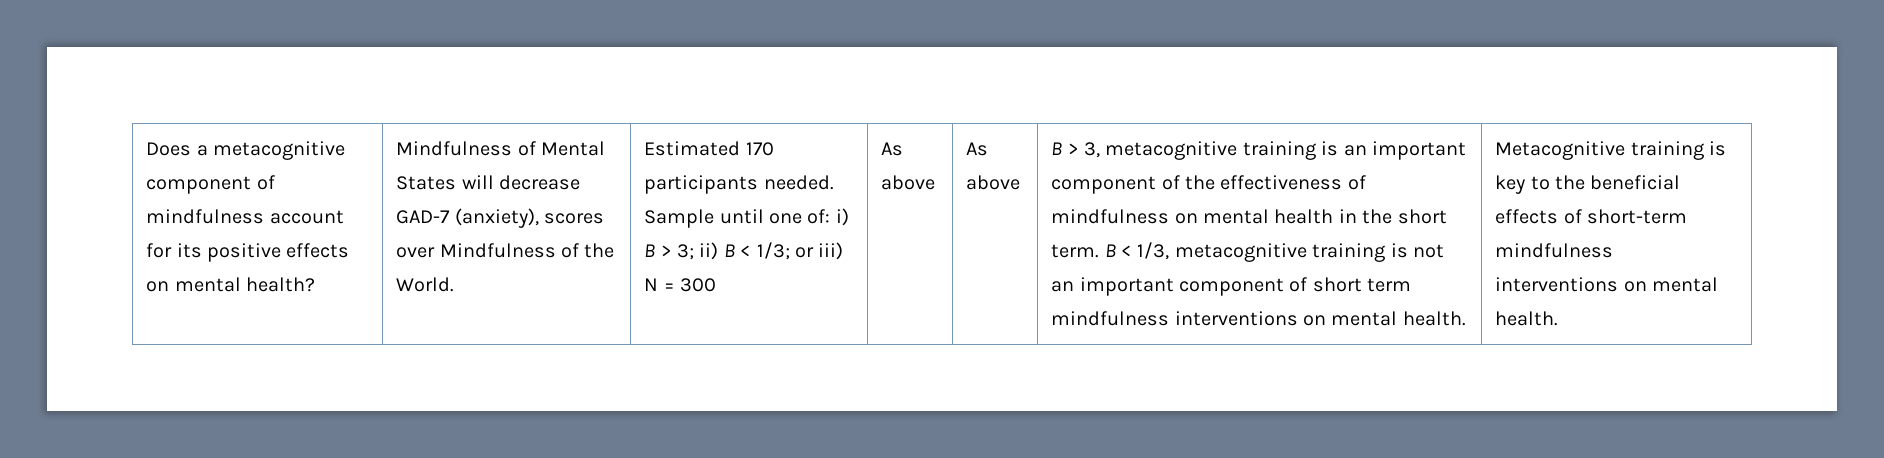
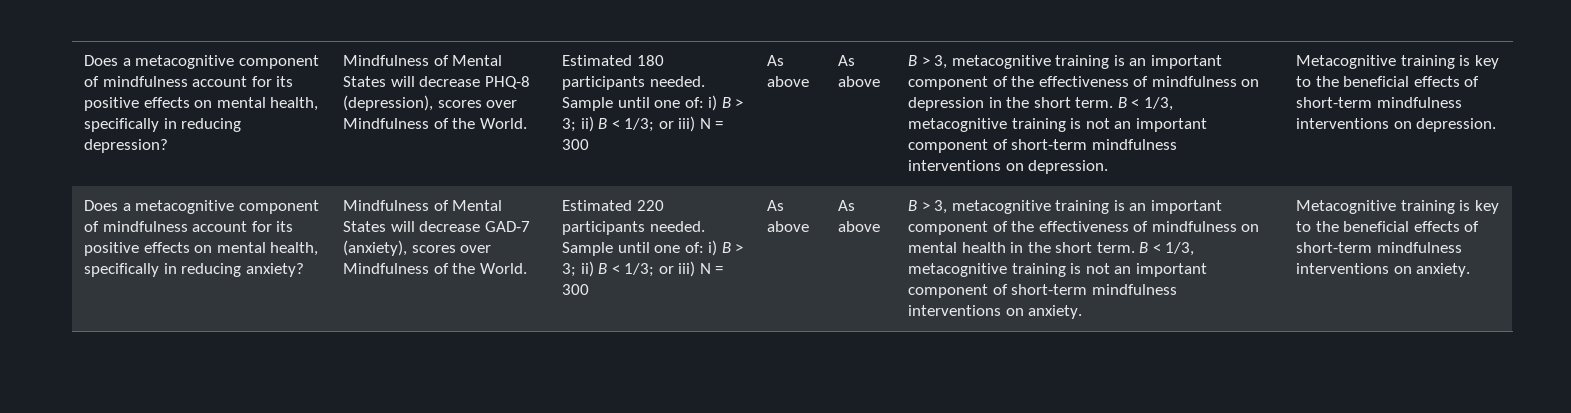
- Does a metacognitive component of mindfulness account for its positive effects on mental health?
+ Does a metacognitive component of mindfulness account for its positive effects on mental health, specifically in reducing depression? | Mindfulness of Mental States will decrease PHQ-8 (depression), scores over Mindfulness of the World. | Estimated 180 participants needed. Sample until one of: i) B > 3; ii) B < 1/3; or iii) N = 300 | As above | As above | B > 3, metacognitive training is an important component of the effectiveness of mindfulness on depression in the short term. B < 1/3, metacognitive training is not an important component of short-term mindfulness interventions on depression. | Metacognitive training is key to the beneficial effects of short-term mindfulness interventions on depression.
+ Does a metacognitive component of mindfulness account for its positive effects on mental health, specifically in reducing anxiety?
- Estimated 170 participants needed.
+ Estimated 220 participants needed.
- B < 1/3, metacognitive training is not an important component of short term mindfulness interventions on mental health.
+ B < 1/3, metacognitive training is not an important component of short-term mindfulness interventions on anxiety.
- Metacognitive training is key to the beneficial effects of short-term mindfulness interventions on mental health.
+ Metacognitive training is key to the beneficial effects of short-term mindfulness interventions on anxiety.

